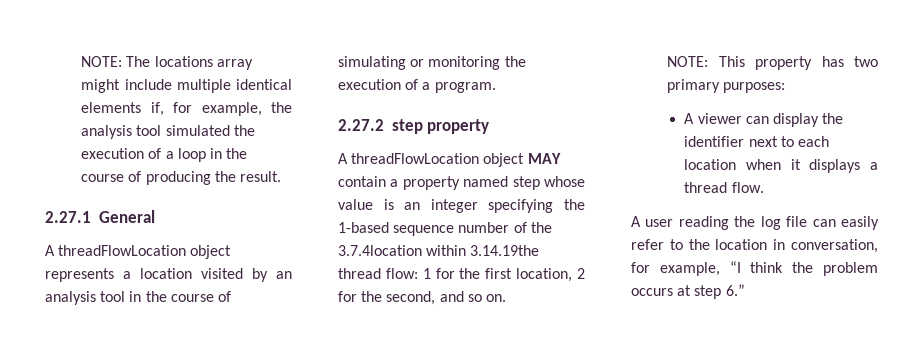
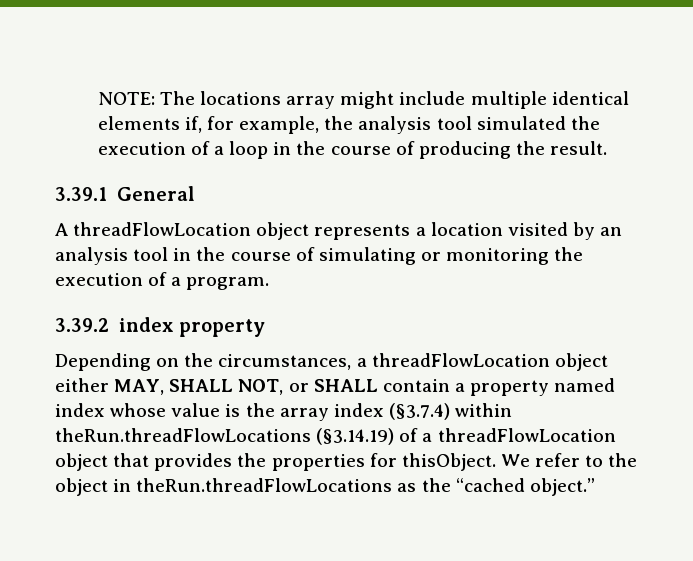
- 2.27.1 General
+ 3.39.1 General
- 2.27.2 step property
+ 3.39.2 index property
- A threadFlowLocation object MAY contain a property named step whose value is an integer specifying the 1-based sequence number of the 3.7.4location within 3.14.19the thread flow: 1 for the first location, 2 for the second, and so on.
- NOTE: This property has two primary purposes:
- A viewer can display the identifier next to each location when it displays a thread flow.
- A user reading the log file can easily refer to the location in conversation, for example, “I think the problem occurs at step 6.”
+ Depending on the circumstances, a threadFlowLocation object either MAY, SHALL NOT, or SHALL contain a property named index whose value is the array index (§3.7.4) within theRun.threadFlowLocations (§3.14.19) of a threadFlowLocation object that provides the properties for thisObject. We refer to the object in theRun.threadFlowLocations as the “cached object.”

